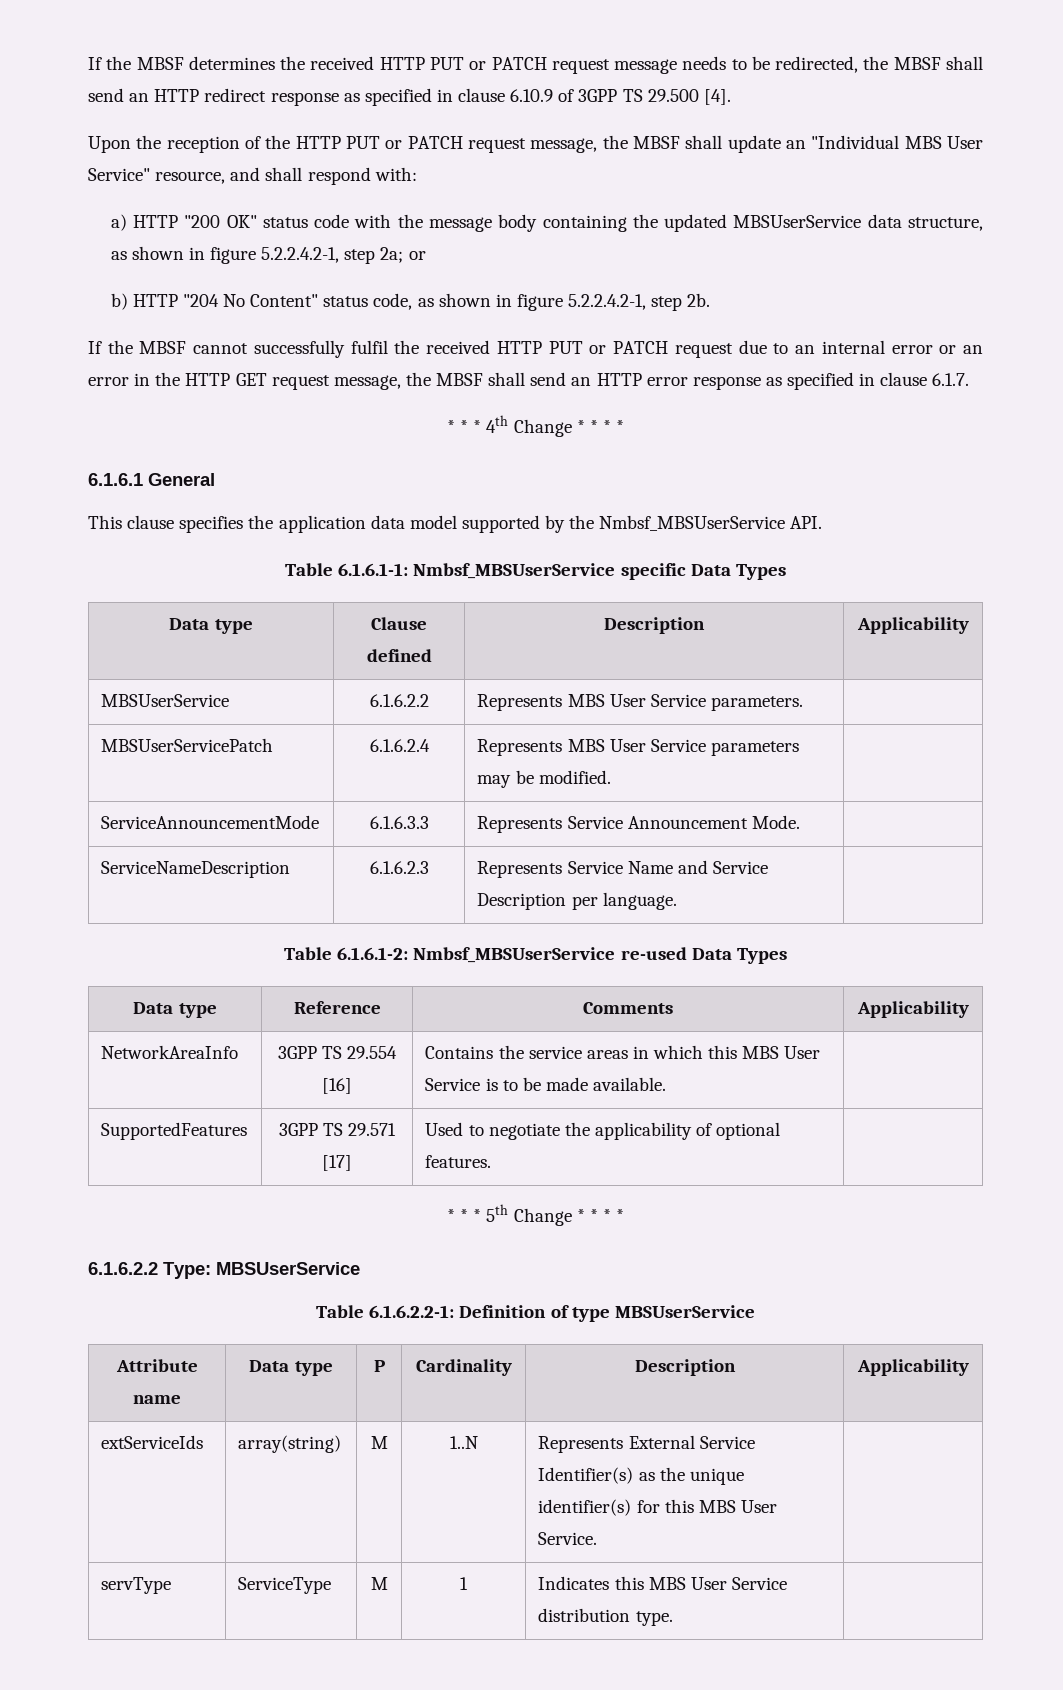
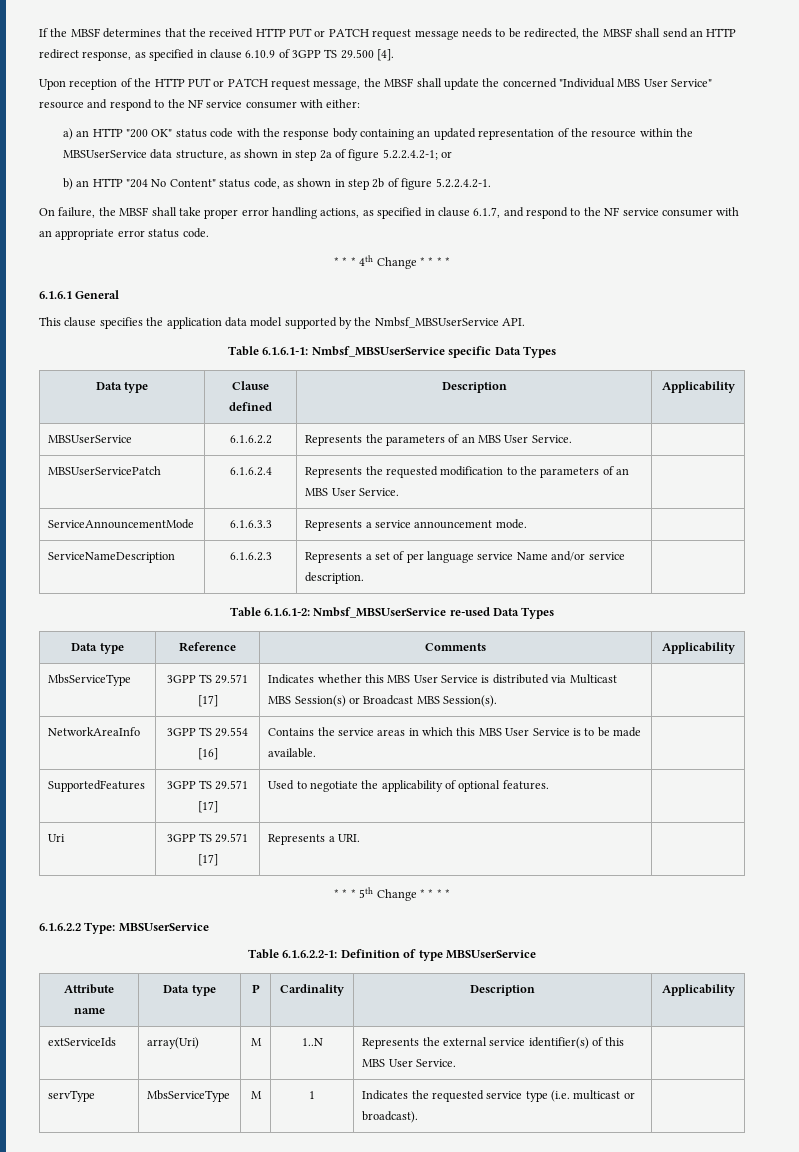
- If the MBSF determines the received HTTP PUT or PATCH request message needs to be redirected, the MBSF shall send an HTTP redirect response as specified in clause 6.10.9 of 3GPP TS 29.500 [4].
+ If the MBSF determines that the received HTTP PUT or PATCH request message needs to be redirected, the MBSF shall send an HTTP redirect response, as specified in clause 6.10.9 of 3GPP TS 29.500 [4].
- Upon the reception of the HTTP PUT or PATCH request message, the MBSF shall update an "Individual MBS User Service" resource, and shall respond with:
+ Upon reception of the HTTP PUT or PATCH request message, the MBSF shall update the concerned "Individual MBS User Service" resource and respond to the NF service consumer with either:
- a) HTTP "200 OK" status code with the message body containing the updated MBSUserService data structure, as shown in figure 5.2.2.4.2-1, step 2a; or
+ a) an HTTP "200 OK" status code with the response body containing an updated representation of the resource within the MBSUserService data structure, as shown in step 2a of figure 5.2.2.4.2-1; or
- b) HTTP "204 No Content" status code, as shown in figure 5.2.2.4.2-1, step 2b.
- If the MBSF cannot successfully fulfil the received HTTP PUT or PATCH request due to an internal error or an error in the HTTP GET request message, the MBSF shall send an HTTP error response as specified in clause 6.1.7.
+ b) an HTTP "204 No Content" status code, as shown in step 2b of figure 5.2.2.4.2-1.
+ On failure, the MBSF shall take proper error handling actions, as specified in clause 6.1.7, and respond to the NF service consumer with an appropriate error status code.
- MBSUserService | 6.1.6.2.2 | Represents MBS User Service parameters. |
- MBSUserServicePatch | 6.1.6.2.4 | Represents MBS User Service parameters may be modified. |
+ MBSUserService | 6.1.6.2.2 | Represents the parameters of an MBS User Service. |
+ MBSUserServicePatch | 6.1.6.2.4 | Represents the requested modification to the parameters of an MBS User Service. |
- ServiceAnnouncementMode | 6.1.6.3.3 | Represents Service Announcement Mode. |
+ ServiceAnnouncementMode | 6.1.6.3.3 | Represents a service announcement mode. |
- ServiceNameDescription | 6.1.6.2.3 | Represents Service Name and Service Description per language. |
+ ServiceNameDescription | 6.1.6.2.3 | Represents a set of per language service Name and/or service description. |
+ MbsServiceType | 3GPP TS 29.571 [17] | Indicates whether this MBS User Service is distributed via Multicast MBS Session(s) or Broadcast MBS Session(s). |
+ Uri | 3GPP TS 29.571 [17] | Represents a URI. |
- extServiceIds | array(string) | M | 1..N | Represents External Service Identifier(s) as the unique identifier(s) for this MBS User Service. |
+ extServiceIds | array(Uri) | M | 1..N | Represents the external service identifier(s) of this MBS User Service. |
- servType | ServiceType | M | 1 | Indicates this MBS User Service distribution type. |
+ servType | MbsServiceType | M | 1 | Indicates the requested service type (i.e. multicast or broadcast). |

